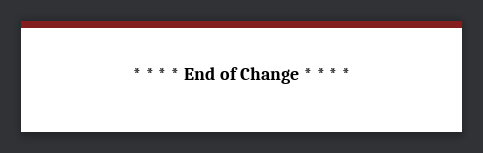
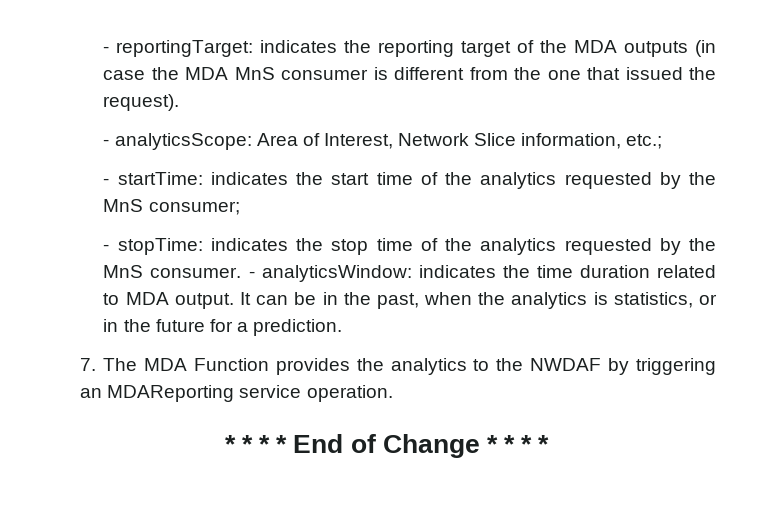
+ - reportingTarget: indicates the reporting target of the MDA outputs (in case the MDA MnS consumer is different from the one that issued the request).
+ - analyticsScope: Area of Interest, Network Slice information, etc.;
+ - startTime: indicates the start time of the analytics requested by the MnS consumer;
+ - stopTime: indicates the stop time of the analytics requested by the MnS consumer. - analyticsWindow: indicates the time duration related to MDA output. It can be in the past, when the analytics is statistics, or in the future for a prediction.
+ 7. The MDA Function provides the analytics to the NWDAF by triggering an MDAReporting service operation.

